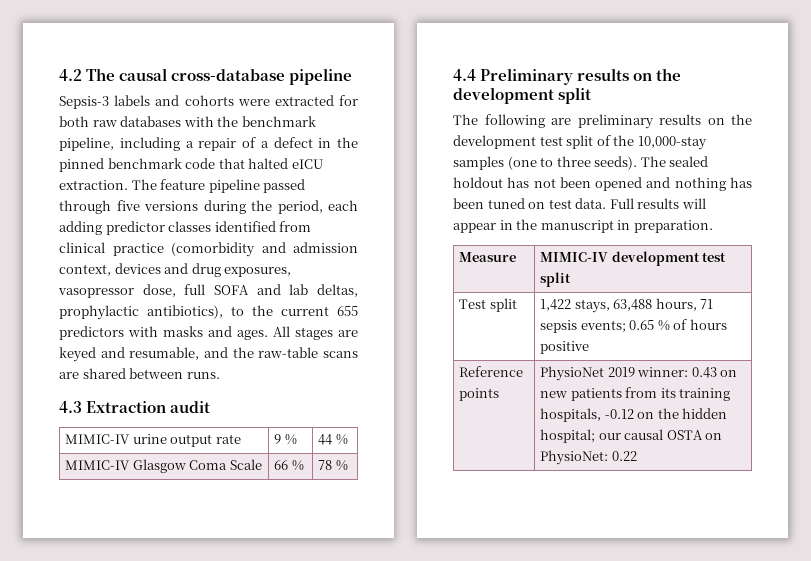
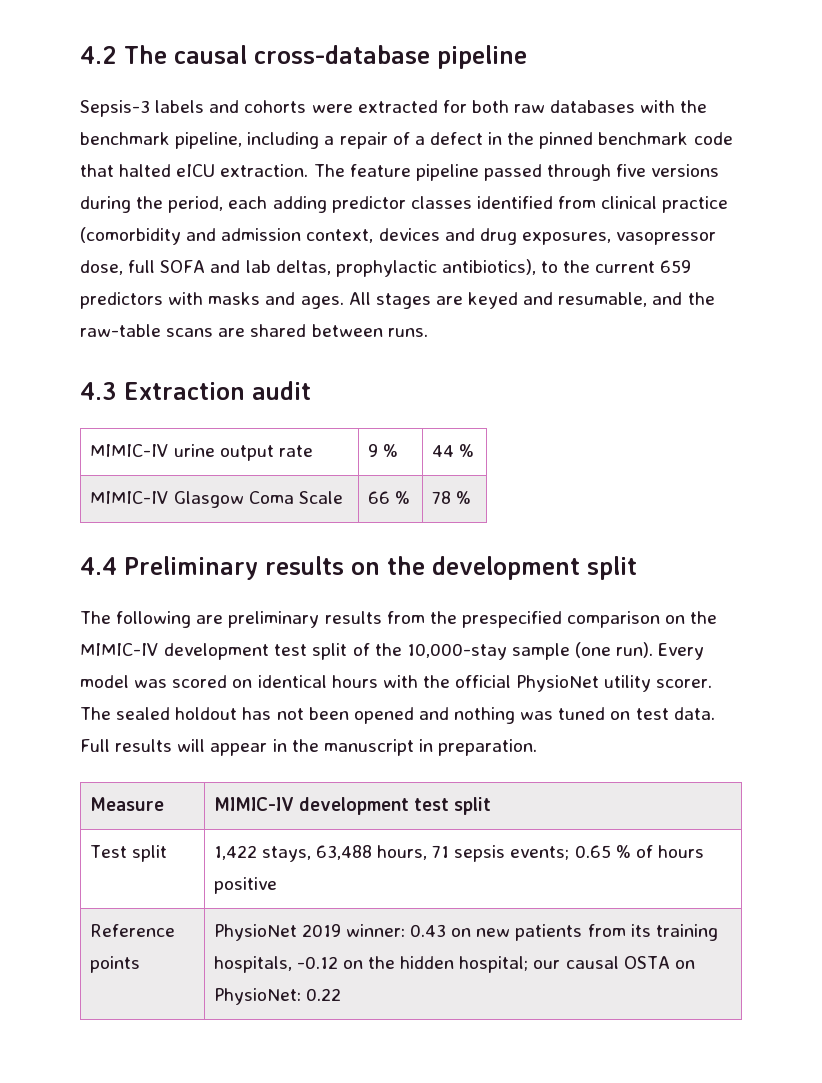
- The feature pipeline passed through five versions during the period, each adding predictor classes identified from clinical practice (comorbidity and admission context, devices and drug exposures, vasopressor dose, full SOFA and lab deltas, prophylactic antibiotics), to the current 655 predictors with masks and ages.
+ The feature pipeline passed through five versions during the period, each adding predictor classes identified from clinical practice (comorbidity and admission context, devices and drug exposures, vasopressor dose, full SOFA and lab deltas, prophylactic antibiotics), to the current 659 predictors with masks and ages.
- The following are preliminary results on the development test split of the 10,000-stay samples (one to three seeds).
+ The following are preliminary results from the prespecified comparison on the MIMIC-IV development test split of the 10,000-stay sample (one run). Every model was scored on identical hours with the official PhysioNet utility scorer.
- The sealed holdout has not been opened and nothing has been tuned on test data.
+ The sealed holdout has not been opened and nothing was tuned on test data.

